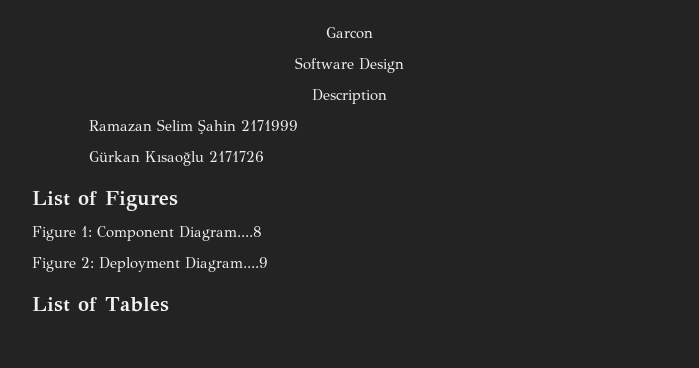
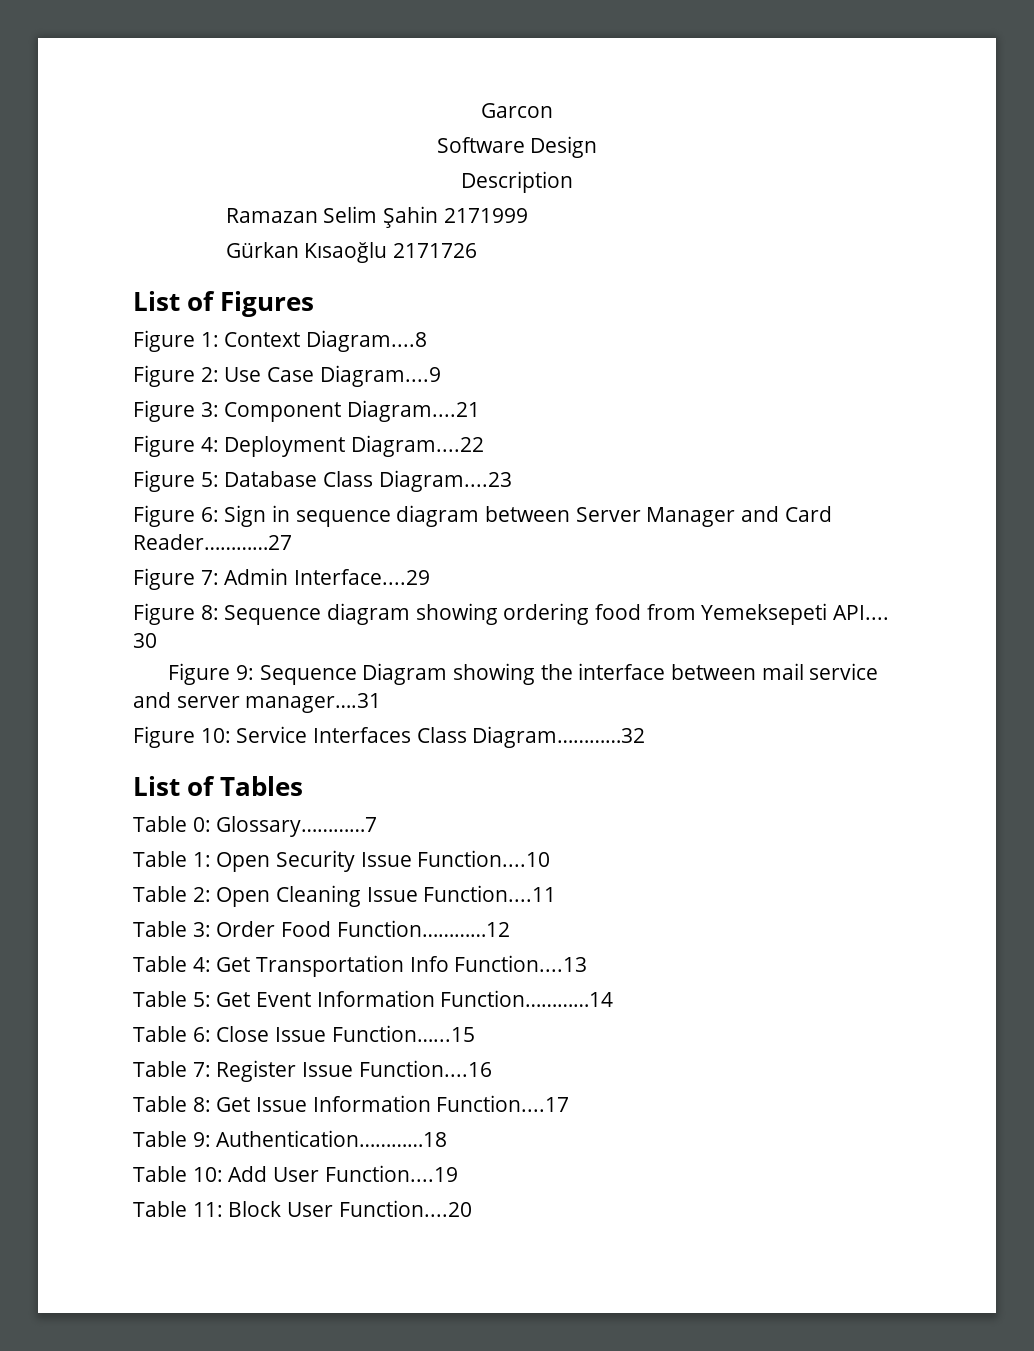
- Figure 1: Component Diagram....8
+ Figure 1: Context Diagram....8
- Figure 2: Deployment Diagram....9
+ Figure 2: Use Case Diagram....9
+ Figure 3: Component Diagram....21
+ Figure 4: Deployment Diagram....22
+ Figure 5: Database Class Diagram....23
+ Figure 6: Sign in sequence diagram between Server Manager and Card Reader…………27
+ Figure 7: Admin Interface....29
+ Figure 8: Sequence diagram showing ordering food from Yemeksepeti API.... 30
+ Figure 9: Sequence Diagram showing the interface between mail service and server manager….31
+ Figure 10: Service Interfaces Class Diagram…………32
  List of Tables
+ Table 0: Glossary…………7
+ Table 1: Open Security Issue Function....10
+ Table 2: Open Cleaning Issue Function....11
+ Table 3: Order Food Function…………12
+ Table 4: Get Transportation Info Function....13
+ Table 5: Get Event Information Function…………14
+ Table 6: Close Issue Function…...15
+ Table 7: Register Issue Function....16
+ Table 8: Get Issue Information Function....17
+ Table 9: Authentication…………18
+ Table 10: Add User Function....19
+ Table 11: Block User Function....20

